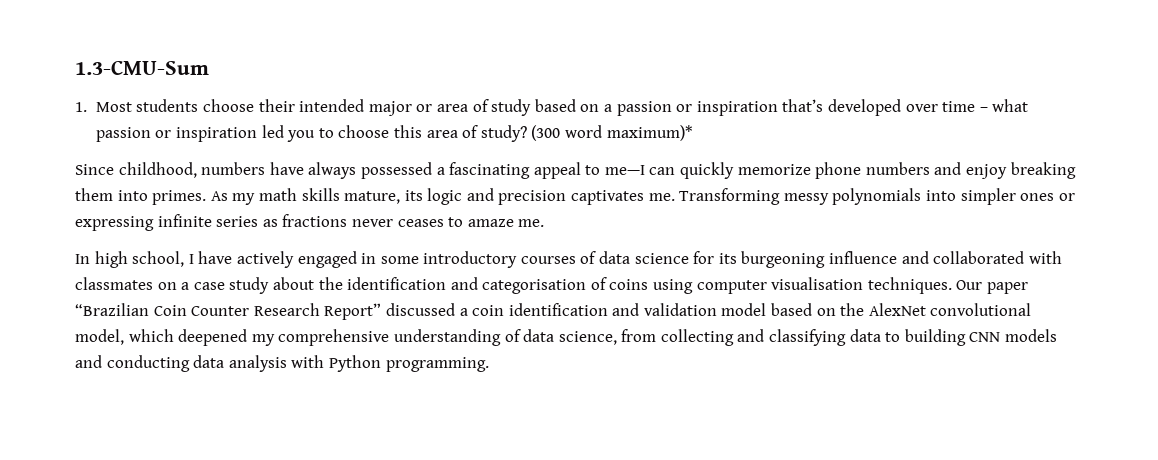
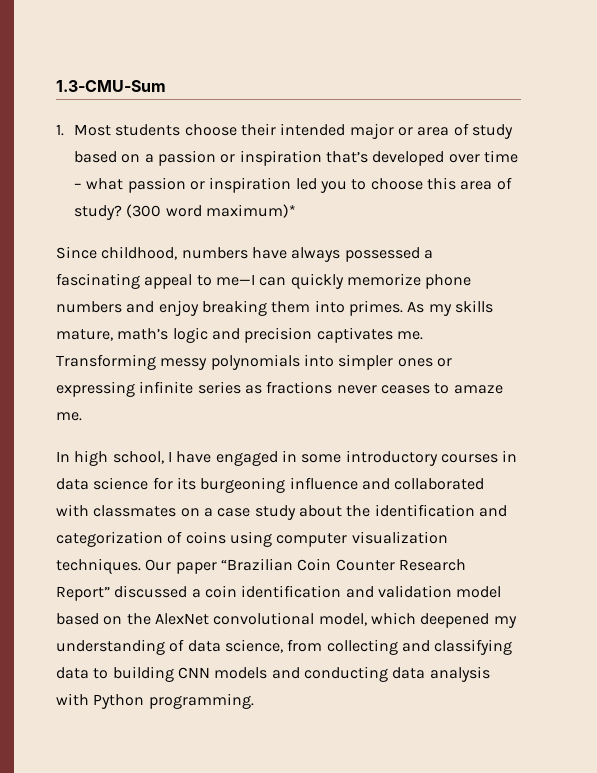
- As my math skills mature, its logic and precision captivates me.
+ As my skills mature, math’s logic and precision captivates me.
- In high school, I have actively engaged in some introductory courses of data science for its burgeoning influence and collaborated with classmates on a case study about the identification and categorisation of coins using computer visualisation techniques.
+ In high school, I have engaged in some introductory courses in data science for its burgeoning influence and collaborated with classmates on a case study about the identification and categorization of coins using computer visualization techniques.
- Our paper “Brazilian Coin Counter Research Report” discussed a coin identification and validation model based on the AlexNet convolutional model, which deepened my comprehensive understanding of data science, from collecting and classifying data to building CNN models and conducting data analysis with Python programming.
+ Our paper “Brazilian Coin Counter Research Report” discussed a coin identification and validation model based on the AlexNet convolutional model, which deepened my understanding of data science, from collecting and classifying data to building CNN models and conducting data analysis with Python programming.

